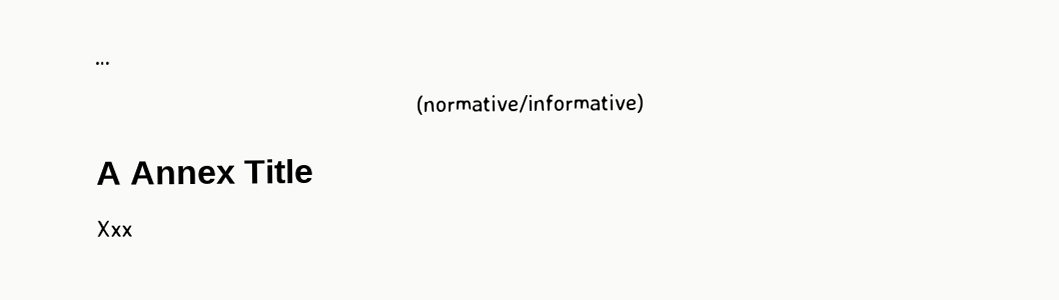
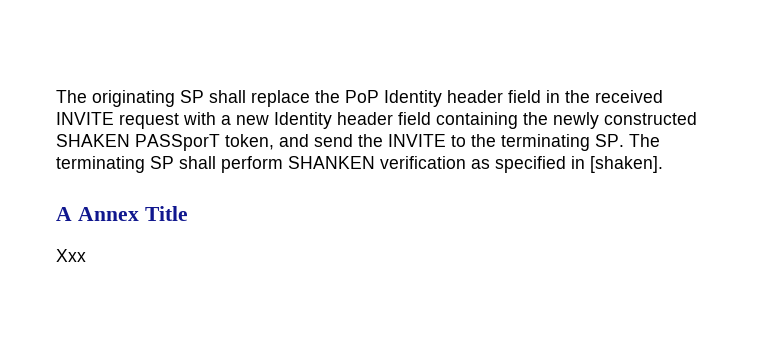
- …
- (normative/informative)
+ The originating SP shall replace the PoP Identity header field in the received INVITE request with a new Identity header field containing the newly constructed SHAKEN PASSporT token, and send the INVITE to the terminating SP. The terminating SP shall perform SHANKEN verification as specified in [shaken].

